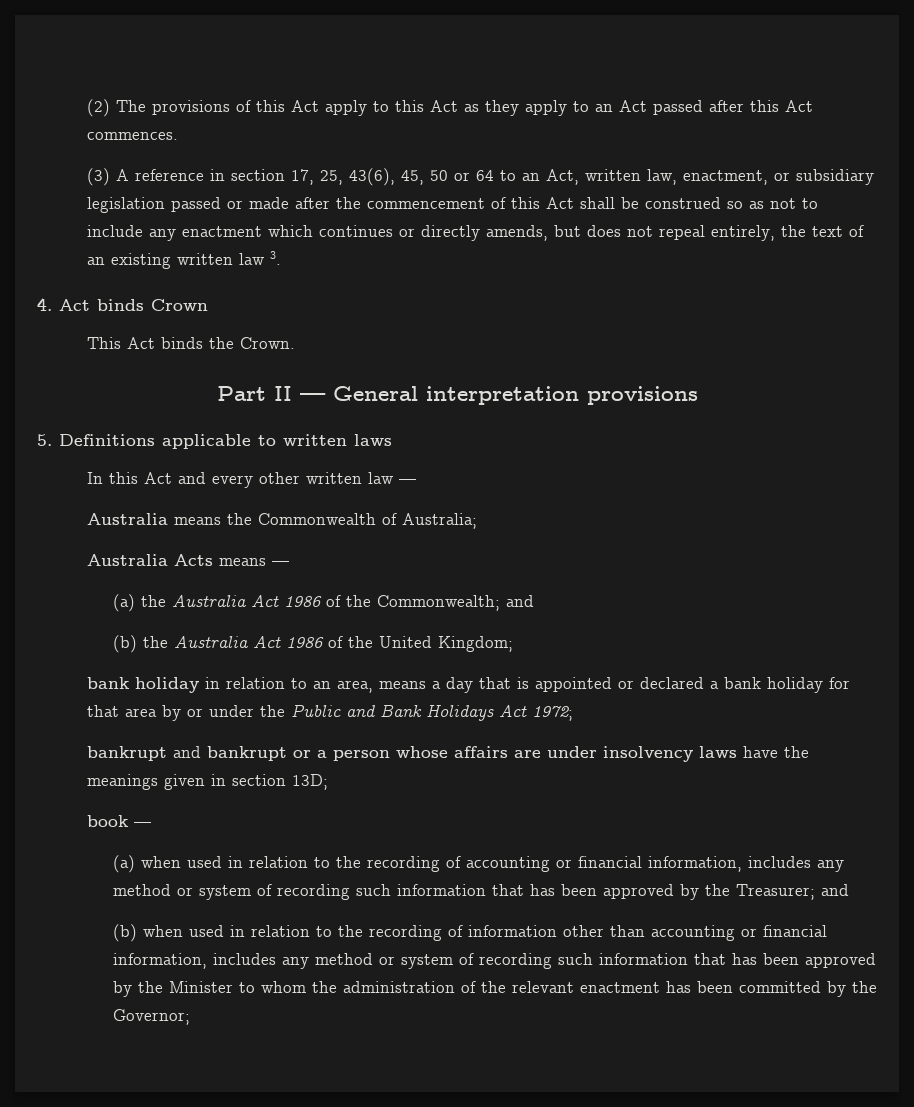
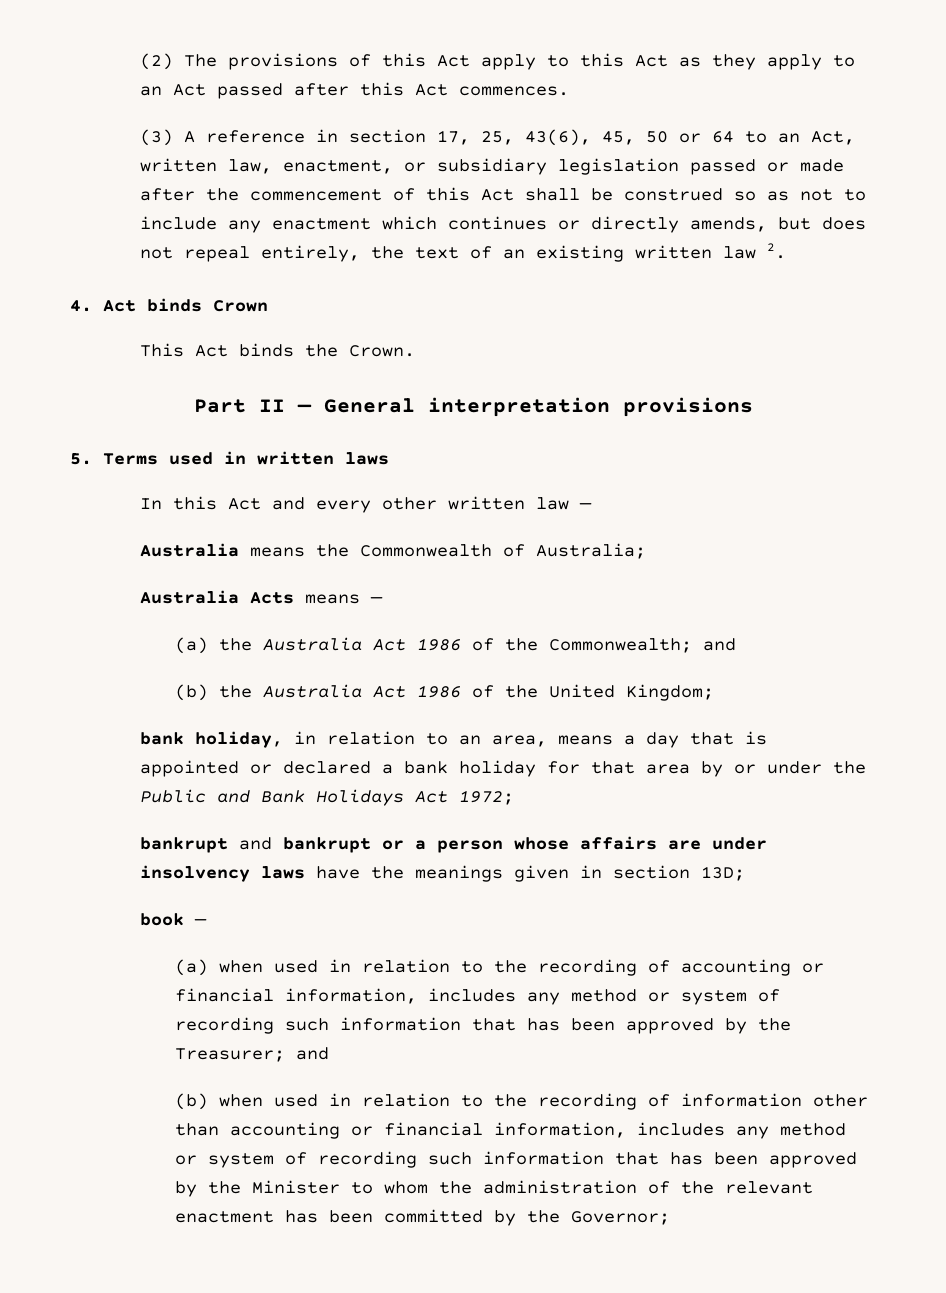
- (3) A reference in section 17, 25, 43(6), 45, 50 or 64 to an Act, written law, enactment, or subsidiary legislation passed or made after the commencement of this Act shall be construed so as not to include any enactment which continues or directly amends, but does not repeal entirely, the text of an existing written law 3.
+ (3) A reference in section 17, 25, 43(6), 45, 50 or 64 to an Act, written law, enactment, or subsidiary legislation passed or made after the commencement of this Act shall be construed so as not to include any enactment which continues or directly amends, but does not repeal entirely, the text of an existing written law 2.
- 5. Definitions applicable to written laws
+ 5. Terms used in written laws
- bank holiday in relation to an area, means a day that is appointed or declared a bank holiday for that area by or under the Public and Bank Holidays Act 1972;
+ bank holiday, in relation to an area, means a day that is appointed or declared a bank holiday for that area by or under the Public and Bank Holidays Act 1972;

